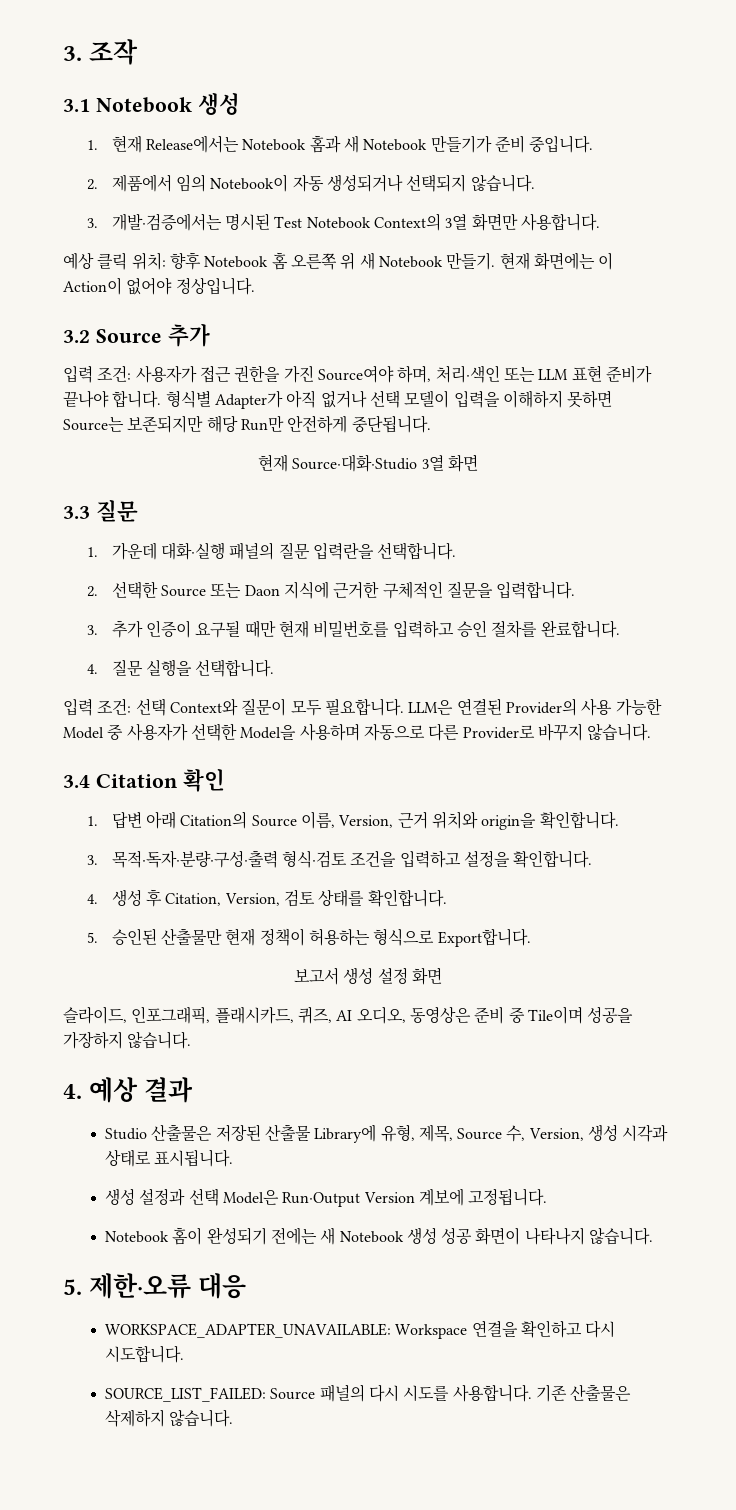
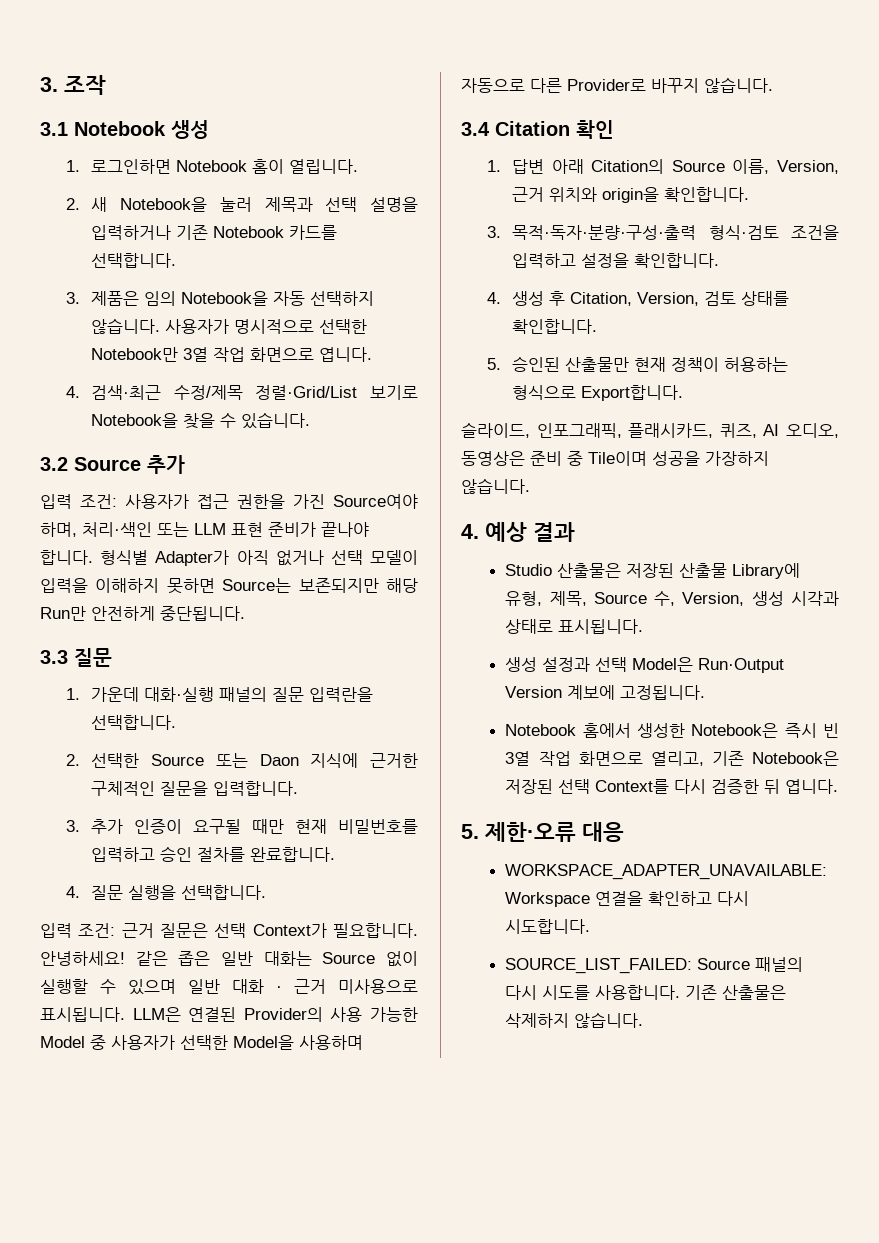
- 1. 현재 Release에서는 Notebook 홈과 새 Notebook 만들기가 준비 중입니다.
- 2. 제품에서 임의 Notebook이 자동 생성되거나 선택되지 않습니다.
- 3. 개발·검증에서는 명시된 Test Notebook Context의 3열 화면만 사용합니다.
- 예상 클릭 위치: 향후 Notebook 홈 오른쪽 위 새 Notebook 만들기. 현재 화면에는 이 Action이 없어야 정상입니다.
+ 1. 로그인하면 Notebook 홈이 열립니다.
+ 2. 새 Notebook을 눌러 제목과 선택 설명을 입력하거나 기존 Notebook 카드를 선택합니다.
+ 3. 제품은 임의 Notebook을 자동 선택하지 않습니다. 사용자가 명시적으로 선택한 Notebook만 3열 작업 화면으로 엽니다.
+ 4. 검색·최근 수정/제목 정렬·Grid/List 보기로 Notebook을 찾을 수 있습니다.
- 현재 Source·대화·Studio 3열 화면
- 입력 조건: 선택 Context와 질문이 모두 필요합니다.
+ 입력 조건: 근거 질문은 선택 Context가 필요합니다. 안녕하세요! 같은 좁은 일반 대화는 Source 없이 실행할 수 있으며 일반 대화 · 근거 미사용으로 표시됩니다.
- 보고서 생성 설정 화면
- Notebook 홈이 완성되기 전에는 새 Notebook 생성 성공 화면이 나타나지 않습니다.
+ Notebook 홈에서 생성한 Notebook은 즉시 빈 3열 작업 화면으로 열리고, 기존 Notebook은 저장된 선택 Context를 다시 검증한 뒤 엽니다.

